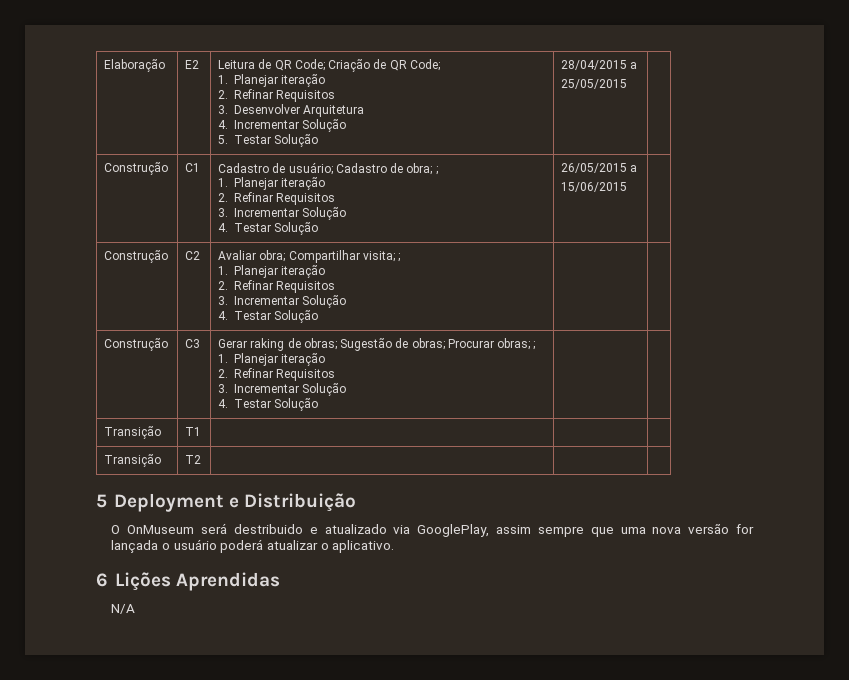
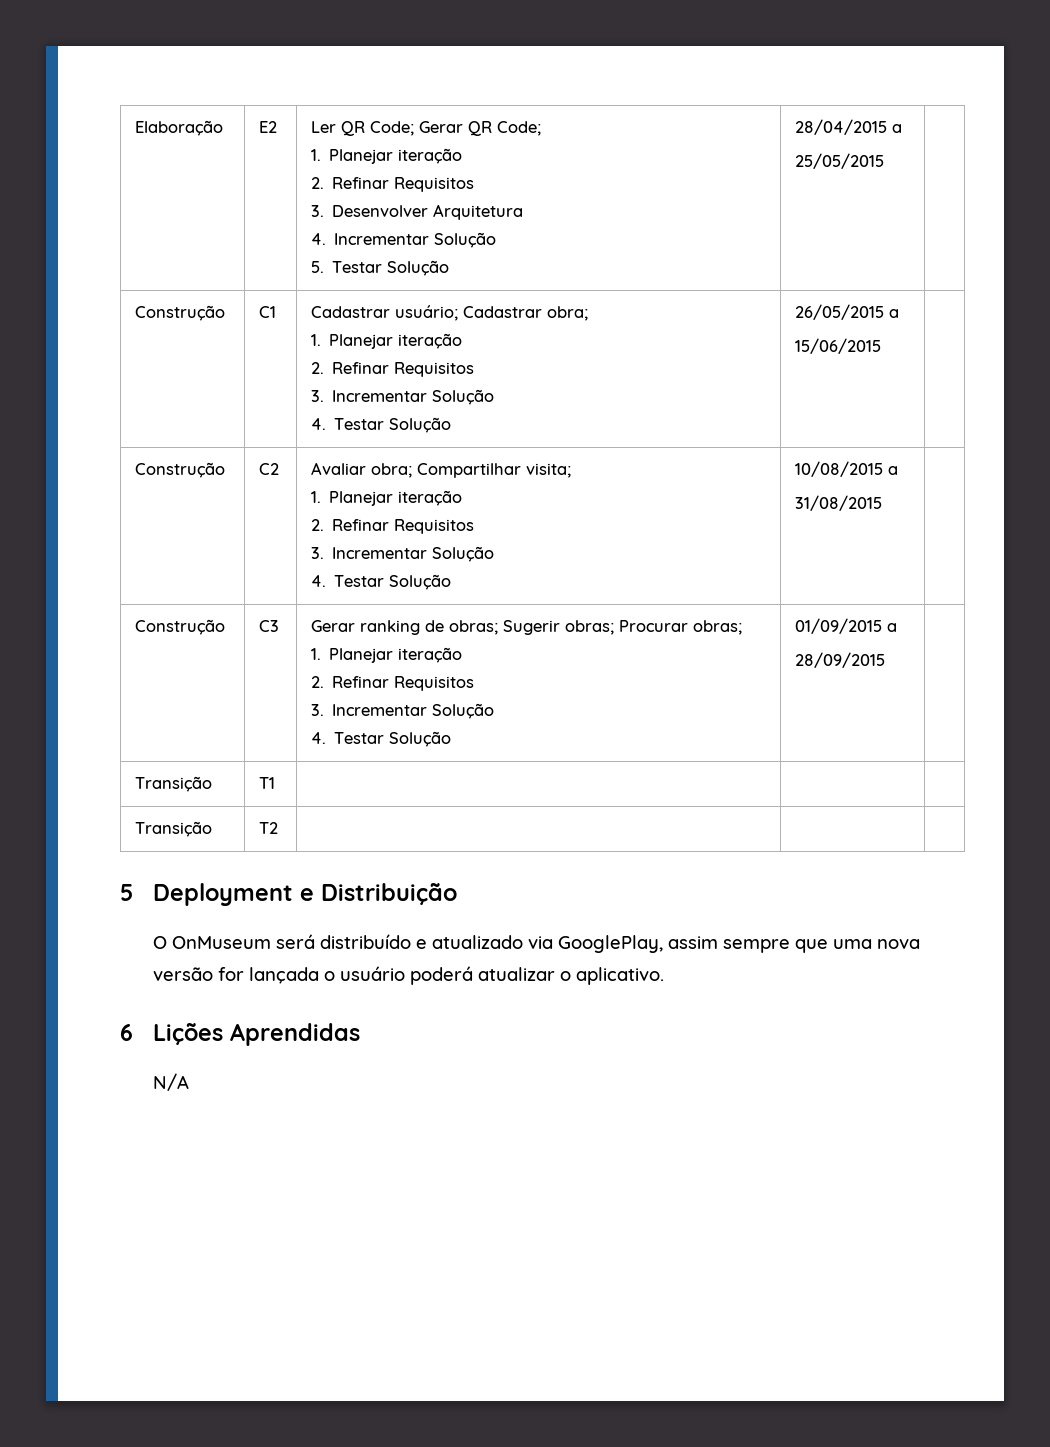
- Elaboração | E2 | Leitura de QR Code; Criação de QR Code;
+ Elaboração | E2 | Ler QR Code; Gerar QR Code;
- Construção | C1 | Cadastro de usuário; Cadastro de obra; ;
+ Construção | C1 | Cadastrar usuário; Cadastrar obra;
- Construção | C2 | Avaliar obra; Compartilhar visita; ;
+ Construção | C2 | Avaliar obra; Compartilhar visita;
  1. Planejar iteração
  2. Refinar Requisitos
  3. Incrementar Solução
- 4. Testar Solução | |
+ 4. Testar Solução | 10/08/2015 a
+ 31/08/2015 |
- Construção | C3 | Gerar raking de obras; Sugestão de obras; Procurar obras; ;
+ Construção | C3 | Gerar ranking de obras; Sugerir obras; Procurar obras;
  1. Planejar iteração
  2. Refinar Requisitos
  3. Incrementar Solução
- 4. Testar Solução | |
+ 4. Testar Solução | 01/09/2015 a
+ 28/09/2015 |
- O OnMuseum será destribuido e atualizado via GooglePlay, assim sempre que uma nova versão for lançada o usuário poderá atualizar o aplicativo.
+ O OnMuseum será distribuído e atualizado via GooglePlay, assim sempre que uma nova versão for lançada o usuário poderá atualizar o aplicativo.

